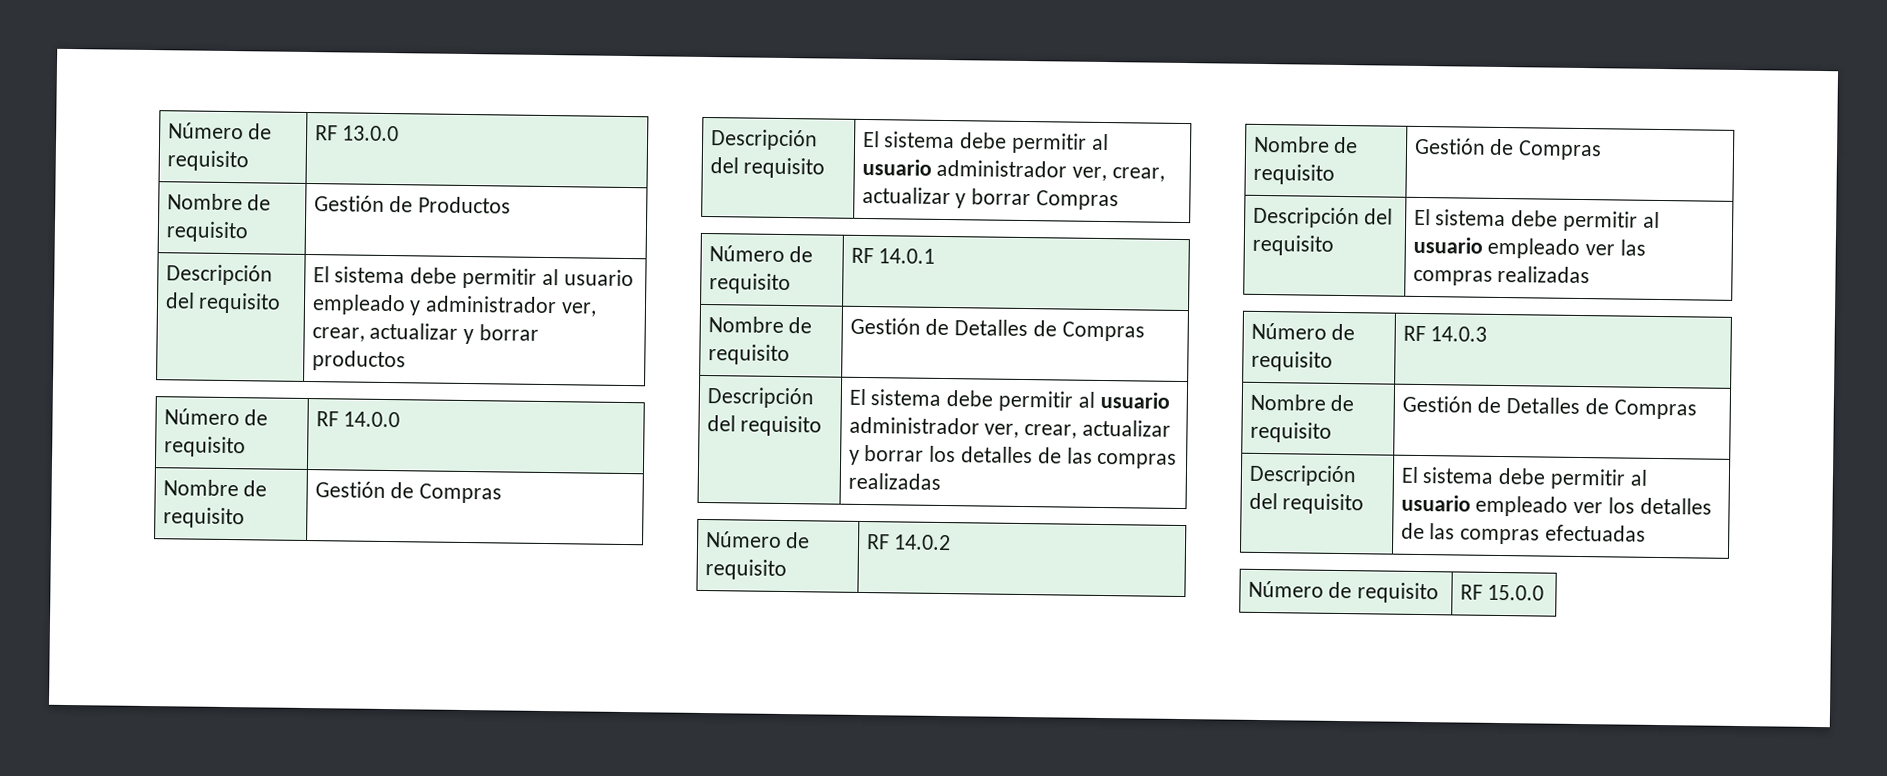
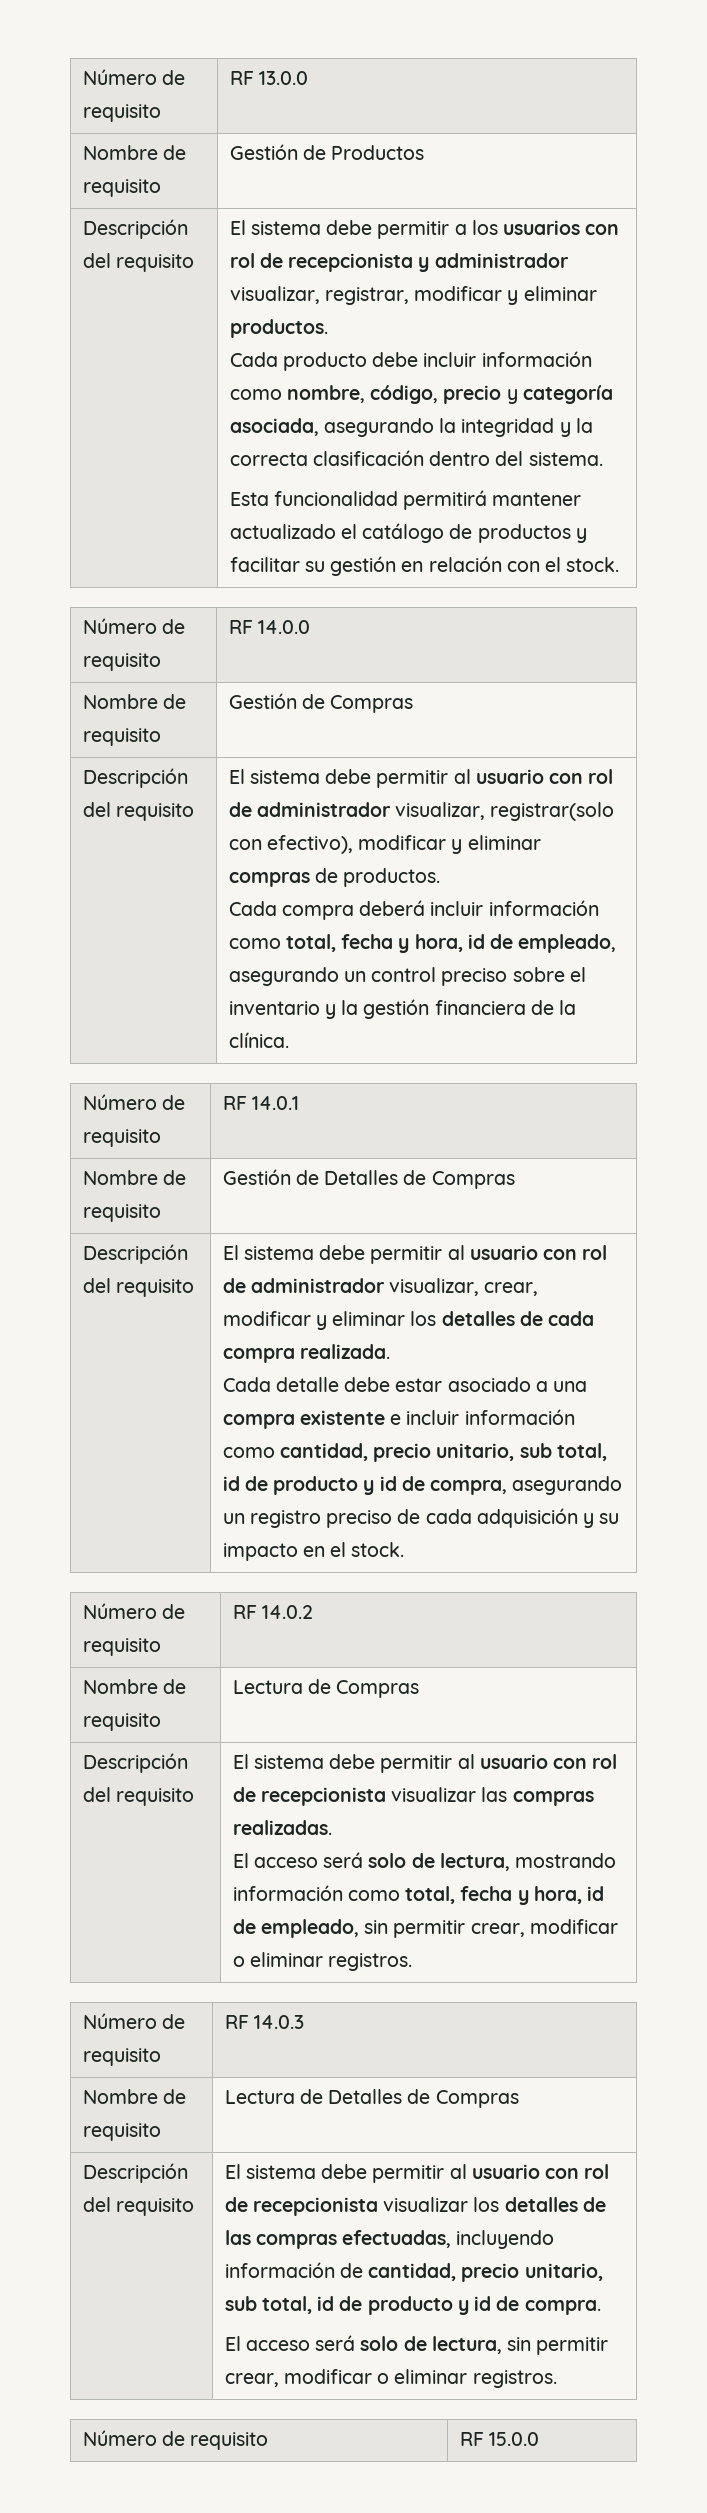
- El sistema debe permitir al usuario empleado y administrador ver, crear, actualizar y borrar productos
+ El sistema debe permitir a los usuarios con rol de recepcionista y administrador visualizar, registrar, modificar y eliminar productos.
+ Cada producto debe incluir información como nombre, código, precio y categoría asociada, asegurando la integridad y la correcta clasificación dentro del sistema.
+ Esta funcionalidad permitirá mantener actualizado el catálogo de productos y facilitar su gestión en relación con el stock.
- El sistema debe permitir al usuario administrador ver, crear, actualizar y borrar Compras
+ El sistema debe permitir al usuario con rol de administrador visualizar, registrar(solo con efectivo), modificar y eliminar compras de productos.
+ Cada compra deberá incluir información como total, fecha y hora, id de empleado, asegurando un control preciso sobre el inventario y la gestión financiera de la clínica.
- El sistema debe permitir al usuario administrador ver, crear, actualizar y borrar los detalles de las compras realizadas
+ El sistema debe permitir al usuario con rol de administrador visualizar, crear, modificar y eliminar los detalles de cada compra realizada.
+ Cada detalle debe estar asociado a una compra existente e incluir información como cantidad, precio unitario, sub total, id de producto y id de compra, asegurando un registro preciso de cada adquisición y su impacto en el stock.
  Número de requisito | RF 14.0.2
- Nombre de requisito | Gestión de Compras
+ Nombre de requisito | Lectura de Compras
- Descripción del requisito | El sistema debe permitir al usuario empleado ver las compras realizadas
+ Descripción del requisito | El sistema debe permitir al usuario con rol de recepcionista visualizar las compras realizadas.
+ El acceso será solo de lectura, mostrando información como total, fecha y hora, id de empleado, sin permitir crear, modificar o eliminar registros.
  Número de requisito | RF 14.0.3
- Nombre de requisito | Gestión de Detalles de Compras
+ Nombre de requisito | Lectura de Detalles de Compras
- El sistema debe permitir al usuario empleado ver los detalles de las compras efectuadas
+ El sistema debe permitir al usuario con rol de recepcionista visualizar los detalles de las compras efectuadas, incluyendo información de cantidad, precio unitario, sub total, id de producto y id de compra.
+ El acceso será solo de lectura, sin permitir crear, modificar o eliminar registros.

